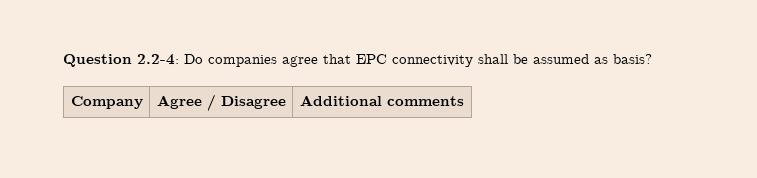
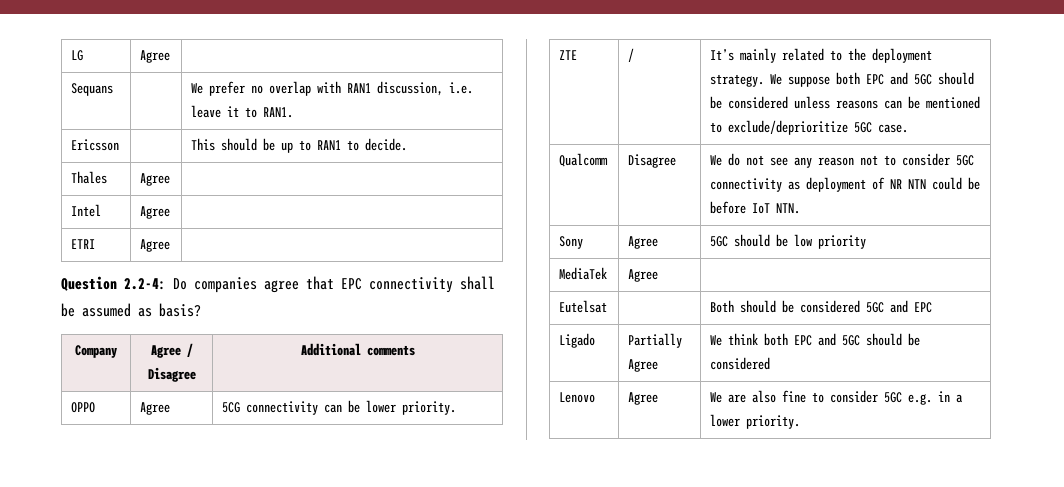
+ LG | Agree |
+ Sequans | | We prefer no overlap with RAN1 discussion, i.e. leave it to RAN1.
+ Ericsson | | This should be up to RAN1 to decide.
+ Thales | Agree |
+ Intel | Agree |
+ ETRI | Agree |
+ OPPO | Agree | 5CG connectivity can be lower priority.
+ ZTE | / | It’s mainly related to the deployment strategy. We suppose both EPC and 5GC should be considered unless reasons can be mentioned to exclude/deprioritize 5GC case.
+ Qualcomm | Disagree | We do not see any reason not to consider 5GC connectivity as deployment of NR NTN could be before IoT NTN.
+ Sony | Agree | 5GC should be low priority
+ MediaTek | Agree |
+ Eutelsat | | Both should be considered 5GC and EPC
+ Ligado | Partially Agree | We think both EPC and 5GC should be considered
+ Lenovo | Agree | We are also fine to consider 5GC e.g. in a lower priority.

